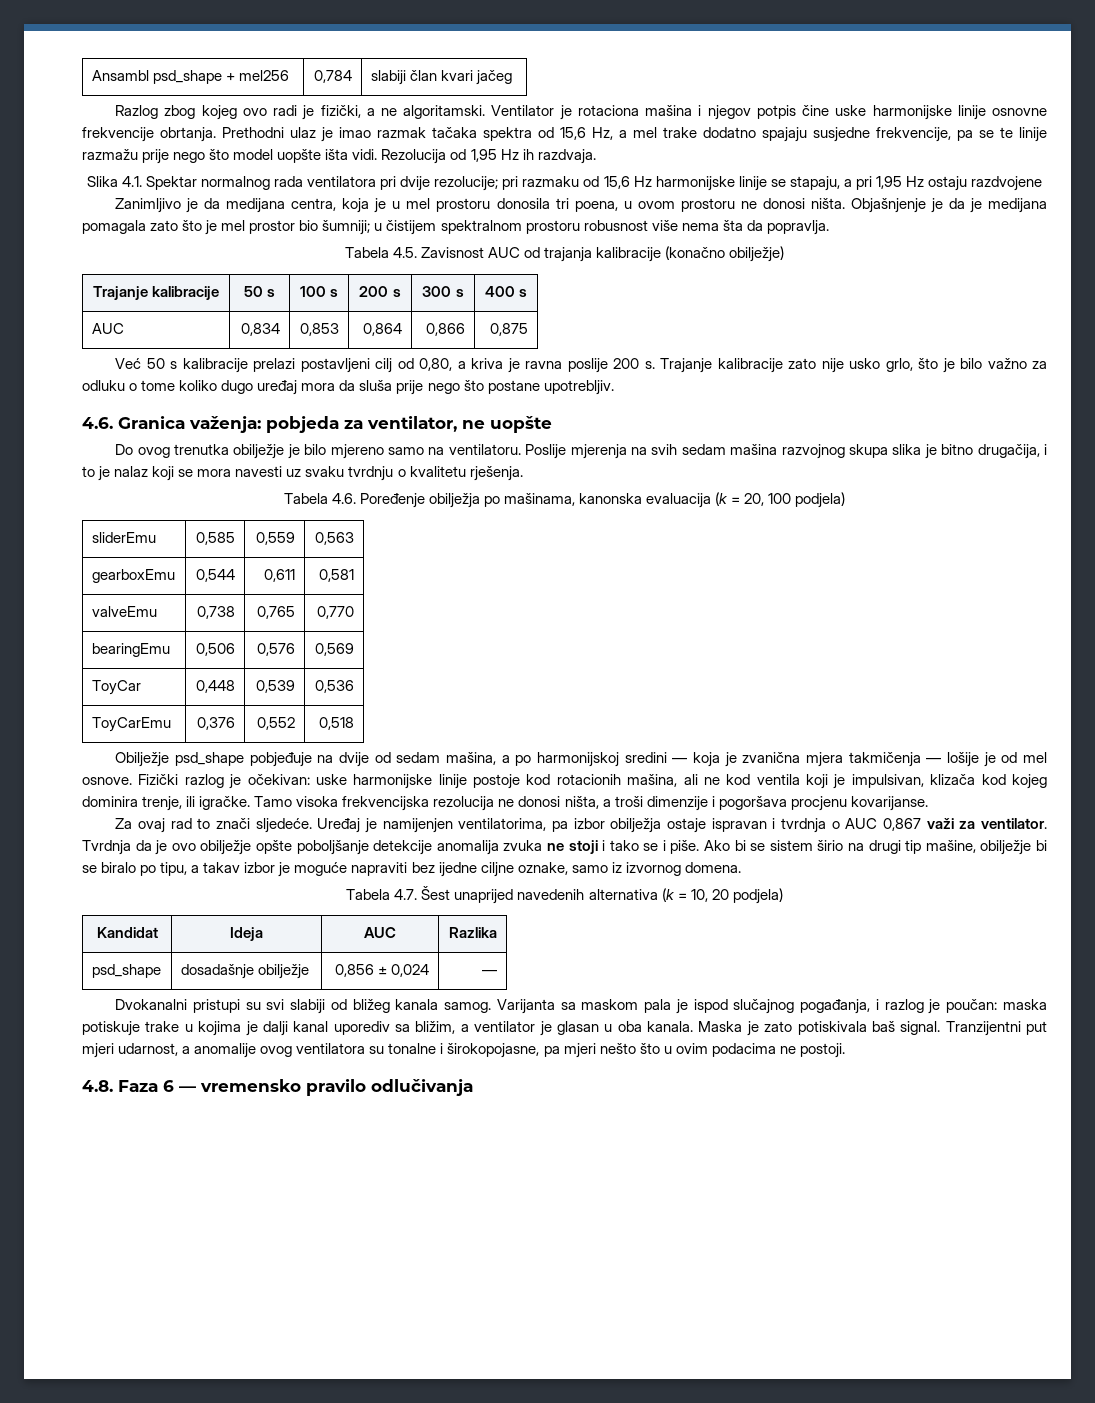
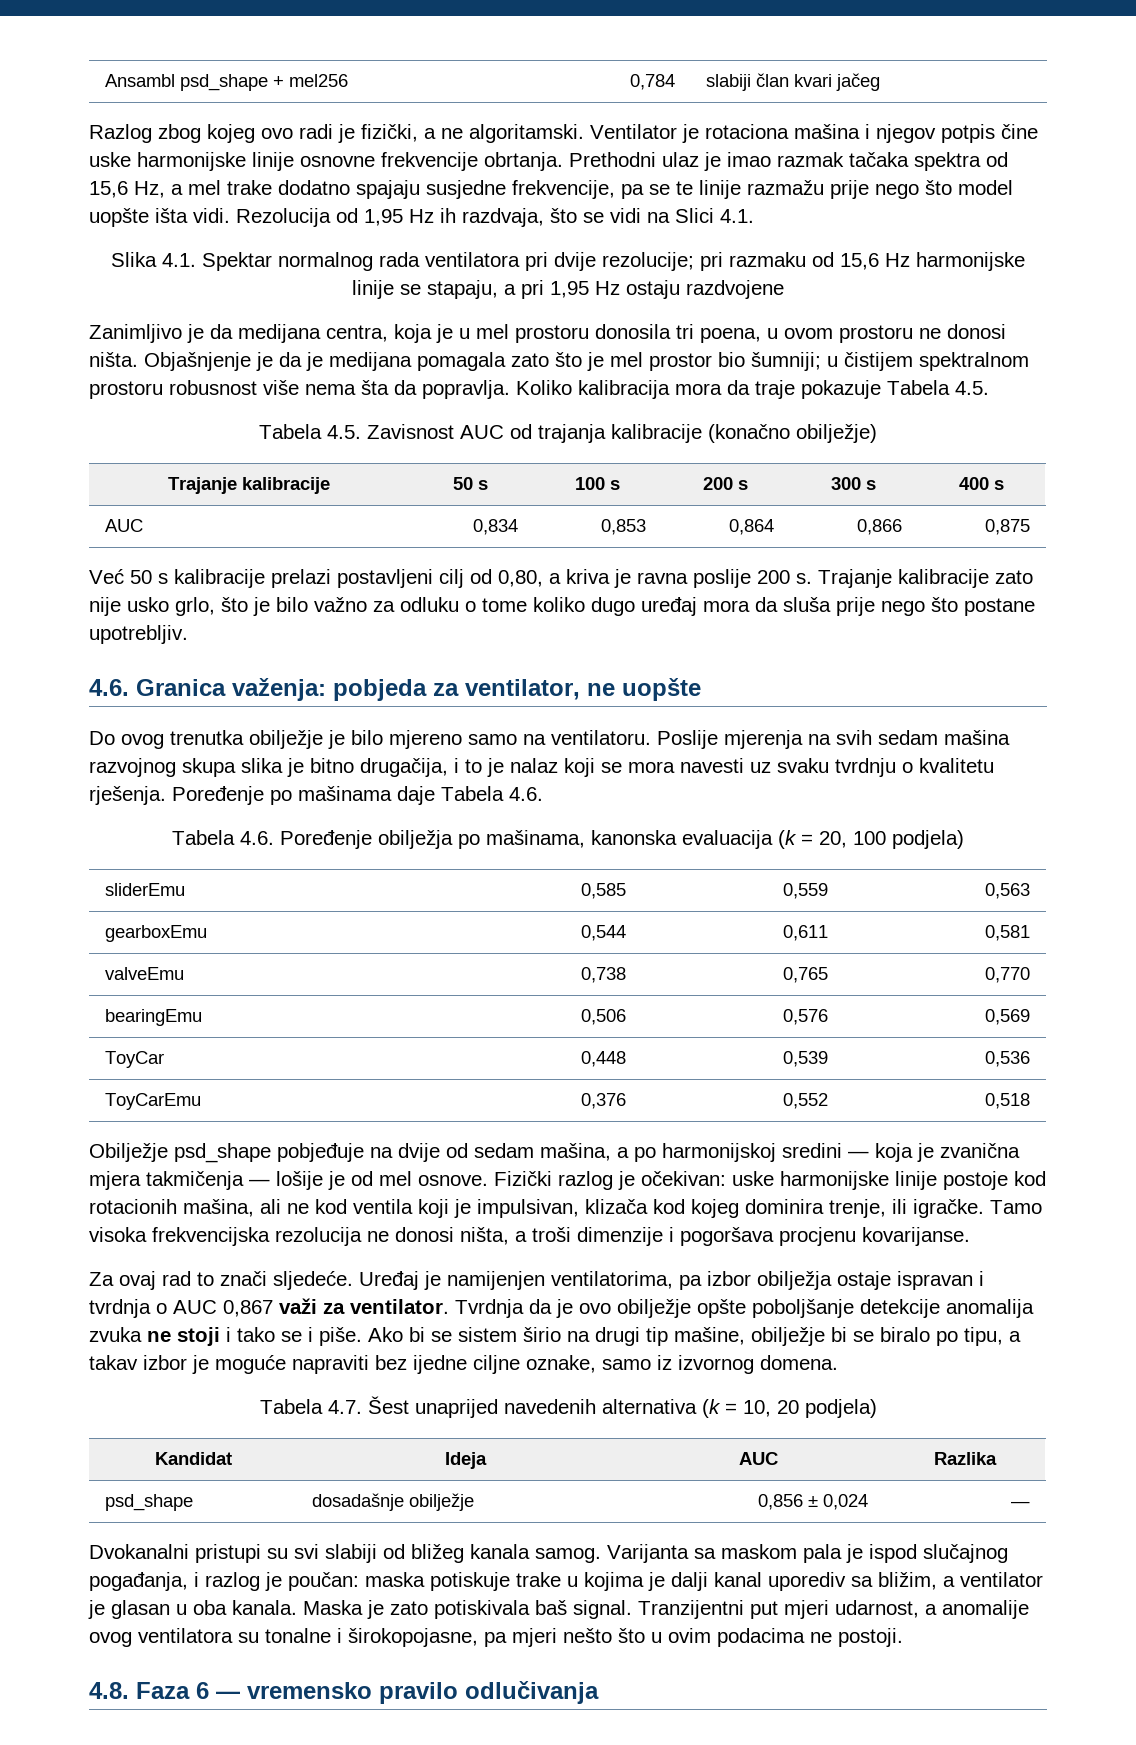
- Rezolucija od 1,95 Hz ih razdvaja.
+ Rezolucija od 1,95 Hz ih razdvaja, što se vidi na Slici 4.1.
+ Koliko kalibracija mora da traje pokazuje Tabela 4.5.
+ Poređenje po mašinama daje Tabela 4.6.

